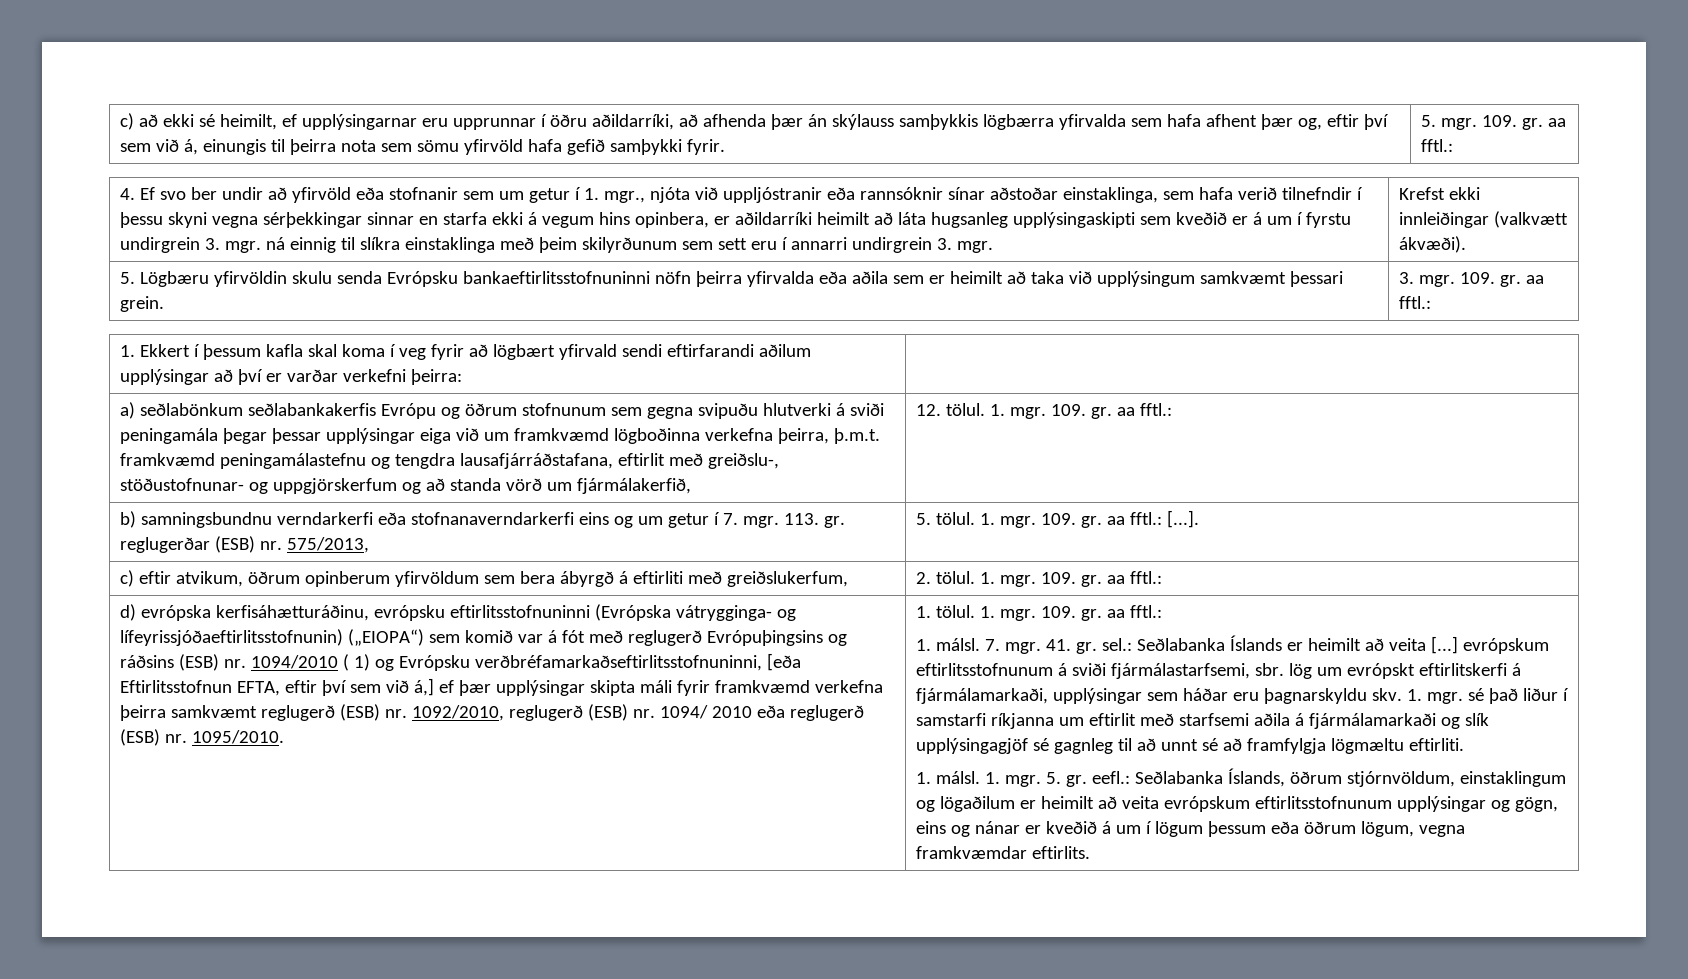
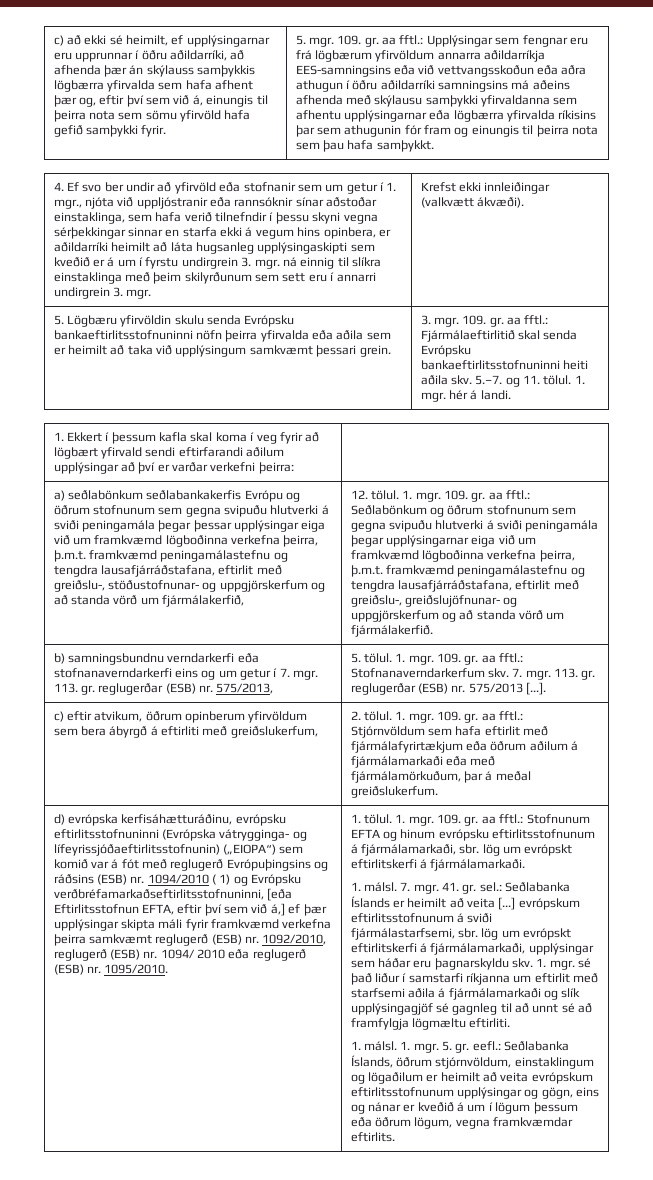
- 5. mgr. 109. gr. aa fftl.:
+ 5. mgr. 109. gr. aa fftl.: Upplýsingar sem fengnar eru frá lögbærum yfirvöldum annarra aðildarríkja EES-samningsins eða við vettvangsskoðun eða aðra athugun í öðru aðildarríki samningsins má aðeins afhenda með skýlausu samþykki yfirvaldanna sem afhentu upplýsingarnar eða lögbærra yfirvalda ríkisins þar sem athugunin fór fram og einungis til þeirra nota sem þau hafa samþykkt.
- 3. mgr. 109. gr. aa fftl.:
+ 3. mgr. 109. gr. aa fftl.: Fjármálaeftirlitið skal senda Evrópsku bankaeftirlitsstofnuninni heiti aðila skv. 5.–7. og 11. tölul. 1. mgr. hér á landi.
- 12. tölul. 1. mgr. 109. gr. aa fftl.:
+ 12. tölul. 1. mgr. 109. gr. aa fftl.: Seðlabönkum og öðrum stofnunum sem gegna svipuðu hlutverki á sviði peningamála þegar upplýsingarnar eiga við um framkvæmd lögboðinna verkefna þeirra, þ.m.t. framkvæmd peningamálastefnu og tengdra lausafjárráðstafana, eftirlit með greiðslu-, greiðslujöfnunar- og uppgjörskerfum og að standa vörð um fjármálakerfið.
- b) samningsbundnu verndarkerfi eða stofnanaverndarkerfi eins og um getur í 7. mgr. 113. gr. reglugerðar (ESB) nr. 575/2013, | 5. tölul. 1. mgr. 109. gr. aa fftl.: [...].
+ b) samningsbundnu verndarkerfi eða stofnanaverndarkerfi eins og um getur í 7. mgr. 113. gr. reglugerðar (ESB) nr. 575/2013, | 5. tölul. 1. mgr. 109. gr. aa fftl.: Stofnanaverndarkerfum skv. 7. mgr. 113. gr. reglugerðar (ESB) nr. 575/2013 [...].
- c) eftir atvikum, öðrum opinberum yfirvöldum sem bera ábyrgð á eftirliti með greiðslukerfum, | 2. tölul. 1. mgr. 109. gr. aa fftl.:
+ c) eftir atvikum, öðrum opinberum yfirvöldum sem bera ábyrgð á eftirliti með greiðslukerfum, | 2. tölul. 1. mgr. 109. gr. aa fftl.: Stjórnvöldum sem hafa eftirlit með fjármálafyrirtækjum eða öðrum aðilum á fjármálamarkaði eða með fjármálamörkuðum, þar á meðal greiðslukerfum.
- 1. tölul. 1. mgr. 109. gr. aa fftl.:
+ 1. tölul. 1. mgr. 109. gr. aa fftl.: Stofnunum EFTA og hinum evrópsku eftirlitsstofnunum á fjármálamarkaði, sbr. lög um evrópskt eftirlitskerfi á fjármálamarkaði.

